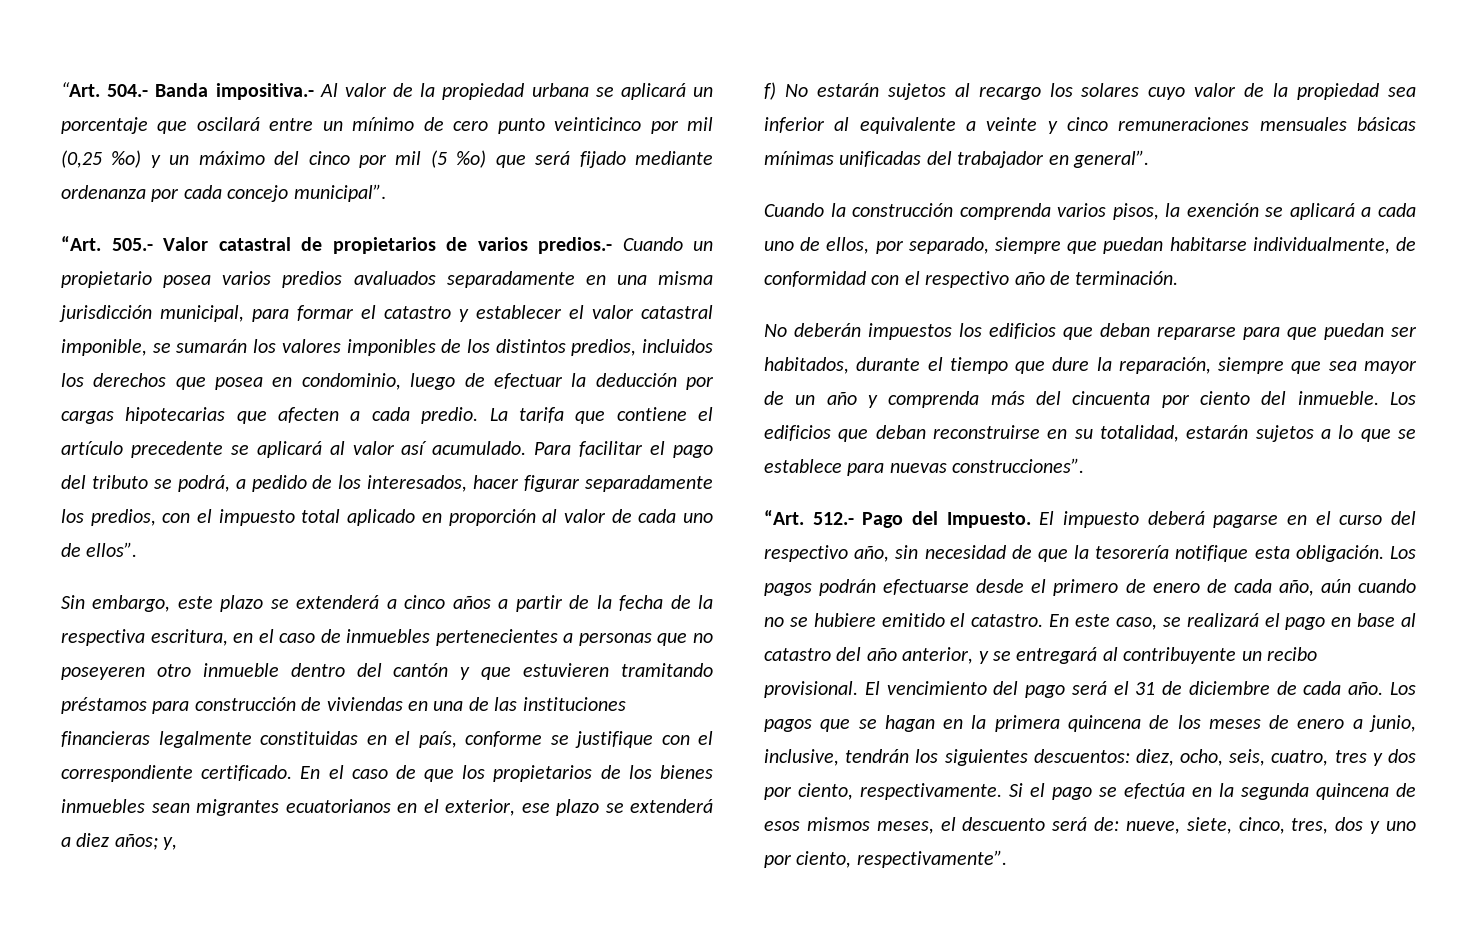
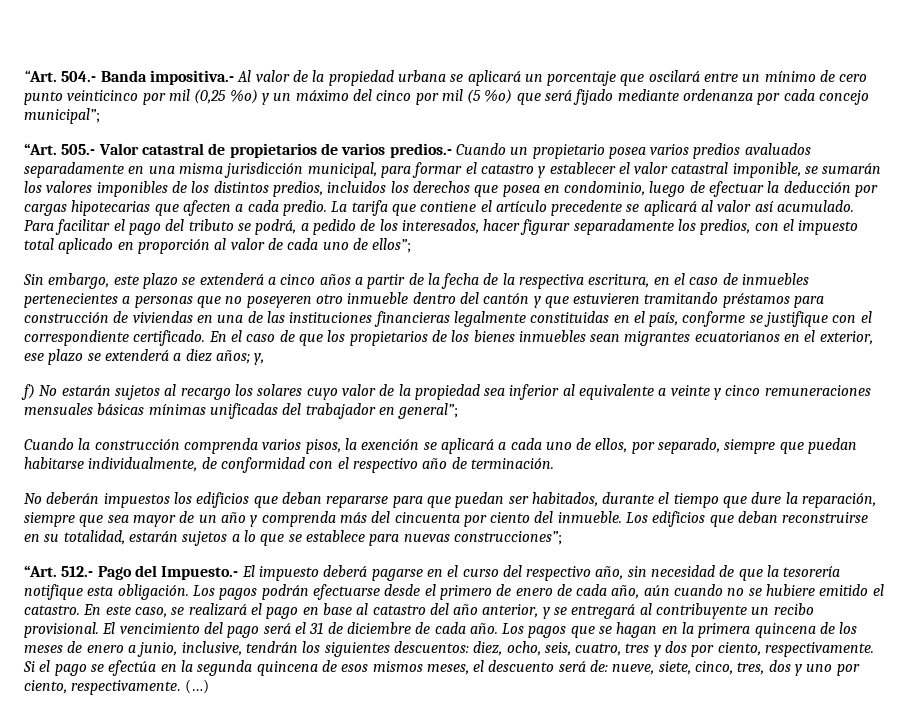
- “Art. 504.- Banda impositiva.- Al valor de la propiedad urbana se aplicará un porcentaje que oscilará entre un mínimo de cero punto veinticinco por mil (0,25 %o) y un máximo del cinco por mil (5 %o) que será fijado mediante ordenanza por cada concejo municipal”.
+ “Art. 504.- Banda impositiva.- Al valor de la propiedad urbana se aplicará un porcentaje que oscilará entre un mínimo de cero punto veinticinco por mil (0,25 %o) y un máximo del cinco por mil (5 %o) que será fijado mediante ordenanza por cada concejo municipal”;
- Para facilitar el pago del tributo se podrá, a pedido de los interesados, hacer figurar separadamente los predios, con el impuesto total aplicado en proporción al valor de cada uno de ellos”.
+ Para facilitar el pago del tributo se podrá, a pedido de los interesados, hacer figurar separadamente los predios, con el impuesto total aplicado en proporción al valor de cada uno de ellos”;
- f) No estarán sujetos al recargo los solares cuyo valor de la propiedad sea inferior al equivalente a veinte y cinco remuneraciones mensuales básicas mínimas unificadas del trabajador en general”.
+ f) No estarán sujetos al recargo los solares cuyo valor de la propiedad sea inferior al equivalente a veinte y cinco remuneraciones mensuales básicas mínimas unificadas del trabajador en general”;
- Los edificios que deban reconstruirse en su totalidad, estarán sujetos a lo que se establece para nuevas construcciones”.
+ Los edificios que deban reconstruirse en su totalidad, estarán sujetos a lo que se establece para nuevas construcciones”;
- “Art. 512.- Pago del Impuesto. El impuesto deberá pagarse en el curso del respectivo año, sin necesidad de que la tesorería notifique esta obligación.
+ “Art. 512.- Pago del Impuesto.- El impuesto deberá pagarse en el curso del respectivo año, sin necesidad de que la tesorería notifique esta obligación.
- Si el pago se efectúa en la segunda quincena de esos mismos meses, el descuento será de: nueve, siete, cinco, tres, dos y uno por ciento, respectivamente”.
+ Si el pago se efectúa en la segunda quincena de esos mismos meses, el descuento será de: nueve, siete, cinco, tres, dos y uno por ciento, respectivamente. (…)

